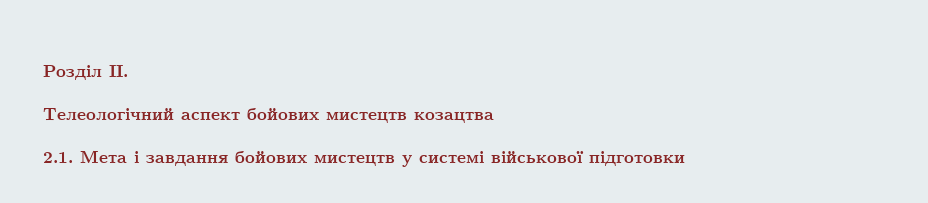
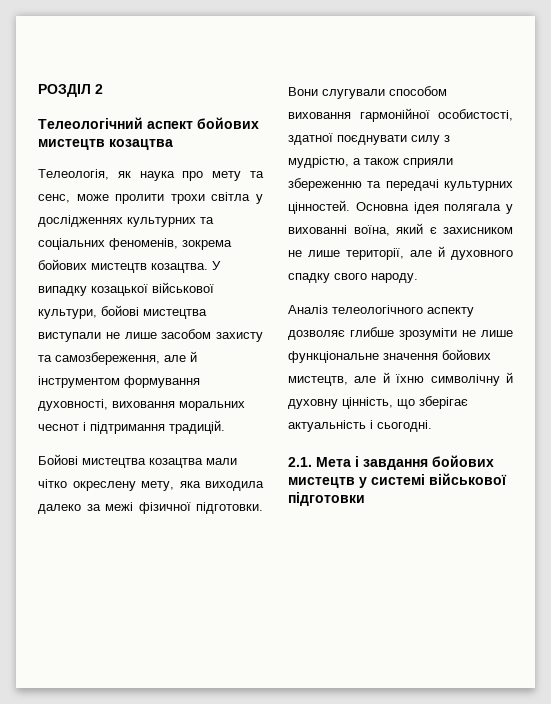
- Розділ II.
+ РОЗДІЛ 2
+ Телеологія, як наука про мету та сенс, може пролити трохи світла у дослідженнях культурних та соціальних феноменів, зокрема бойових мистецтв козацтва. У випадку козацької військової культури, бойові мистецтва виступали не лише засобом захисту та самозбереження, але й інструментом формування духовності, виховання моральних чеснот і підтримання традицій.
+ Бойові мистецтва козацтва мали чітко окреслену мету, яка виходила далеко за межі фізичної підготовки. Вони слугували способом виховання гармонійної особистості, здатної поєднувати силу з мудрістю, а також сприяли збереженню та передачі культурних цінностей. Основна ідея полягала у вихованні воїна, який є захисником не лише території, але й духовного спадку свого народу.
+ Аналіз телеологічного аспекту дозволяє глибше зрозуміти не лише функціональне значення бойових мистецтв, але й їхню символічну й духовну цінність, що зберігає актуальність і сьогодні.

